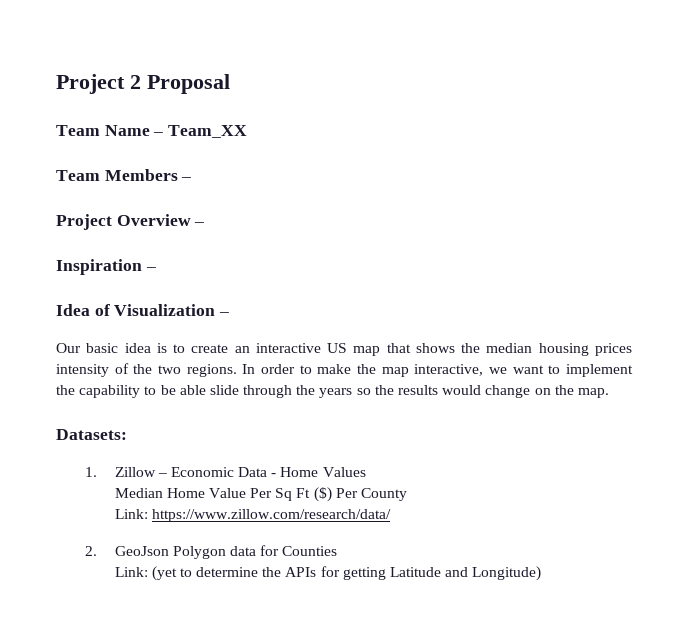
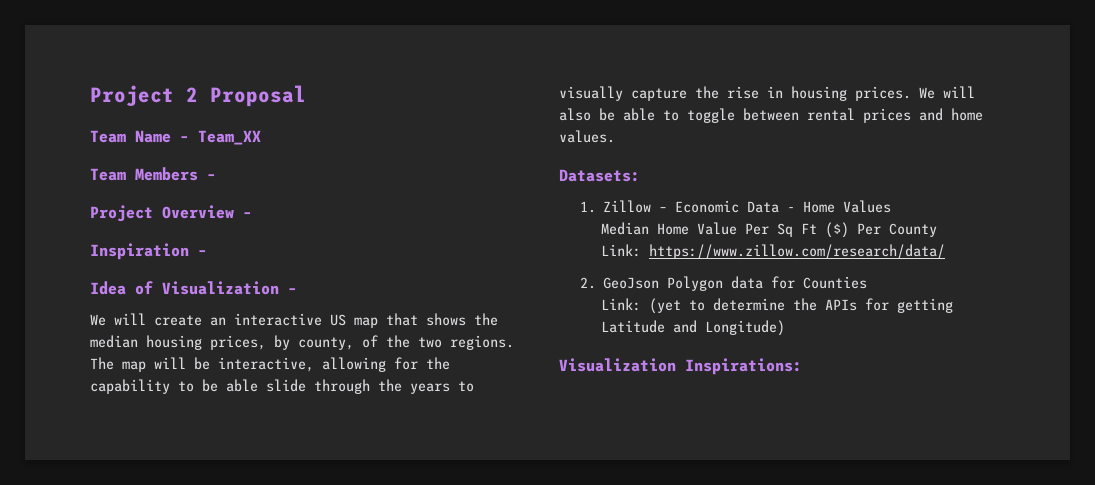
- Our basic idea is to create an interactive US map that shows the median housing prices intensity of the two regions.
+ We will create an interactive US map that shows the median housing prices, by county, of the two regions.
- In order to make the map interactive, we want to implement the capability to be able slide through the years so the results would change on the map.
+ The map will be interactive, allowing for the capability to be able slide through the years to visually capture the rise in housing prices. We will also be able to toggle between rental prices and home values.
+ Visualization Inspirations:

